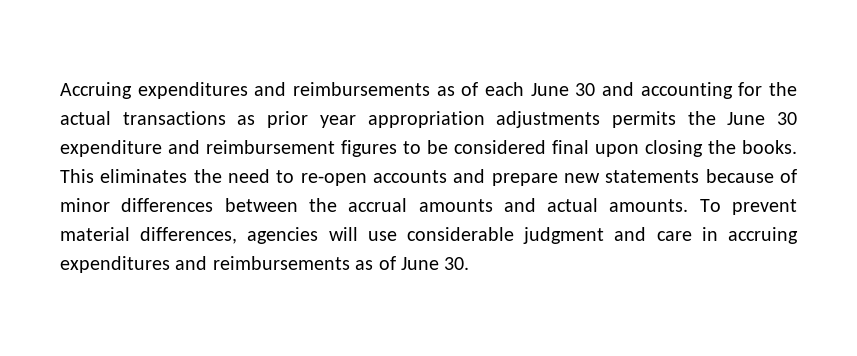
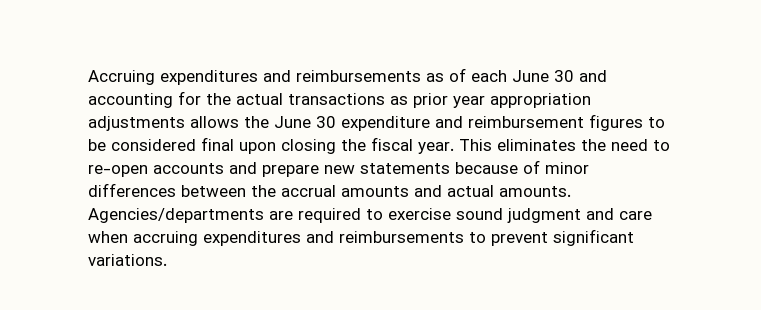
- Accruing expenditures and reimbursements as of each June 30 and accounting for the actual transactions as prior year appropriation adjustments permits the June 30 expenditure and reimbursement figures to be considered final upon closing the books.
+ Accruing expenditures and reimbursements as of each June 30 and accounting for the actual transactions as prior year appropriation adjustments allows the June 30 expenditure and reimbursement figures to be considered final upon closing the fiscal year.
- To prevent material differences, agencies will use considerable judgment and care in accruing expenditures and reimbursements as of June 30.
+ Agencies/departments are required to exercise sound judgment and care when accruing expenditures and reimbursements to prevent significant variations.

